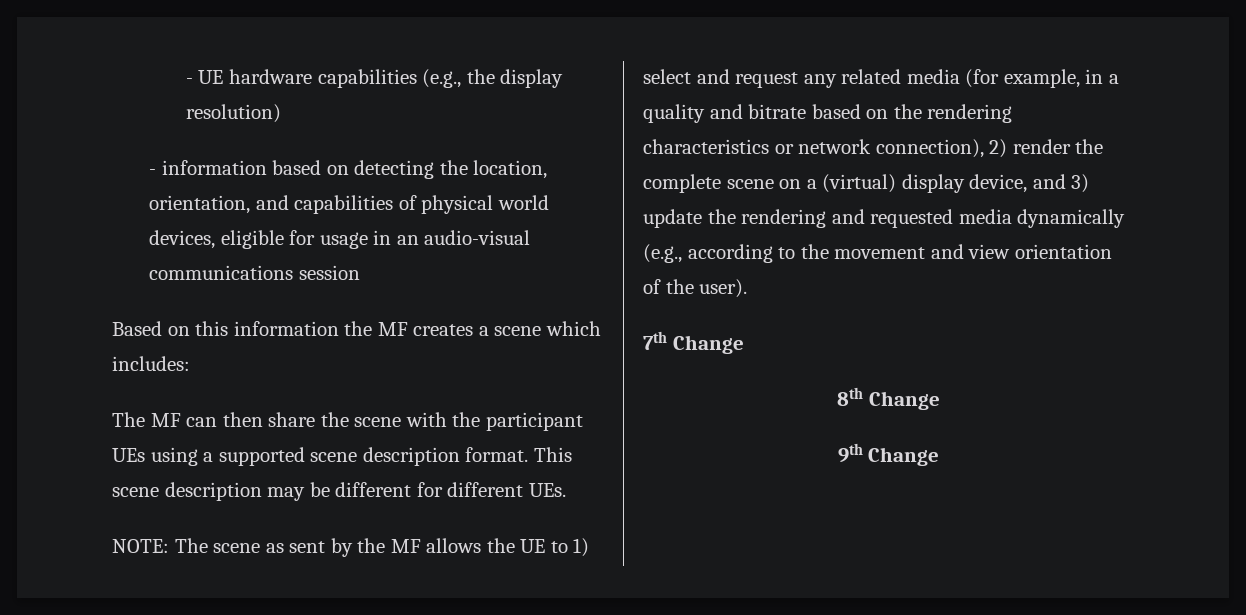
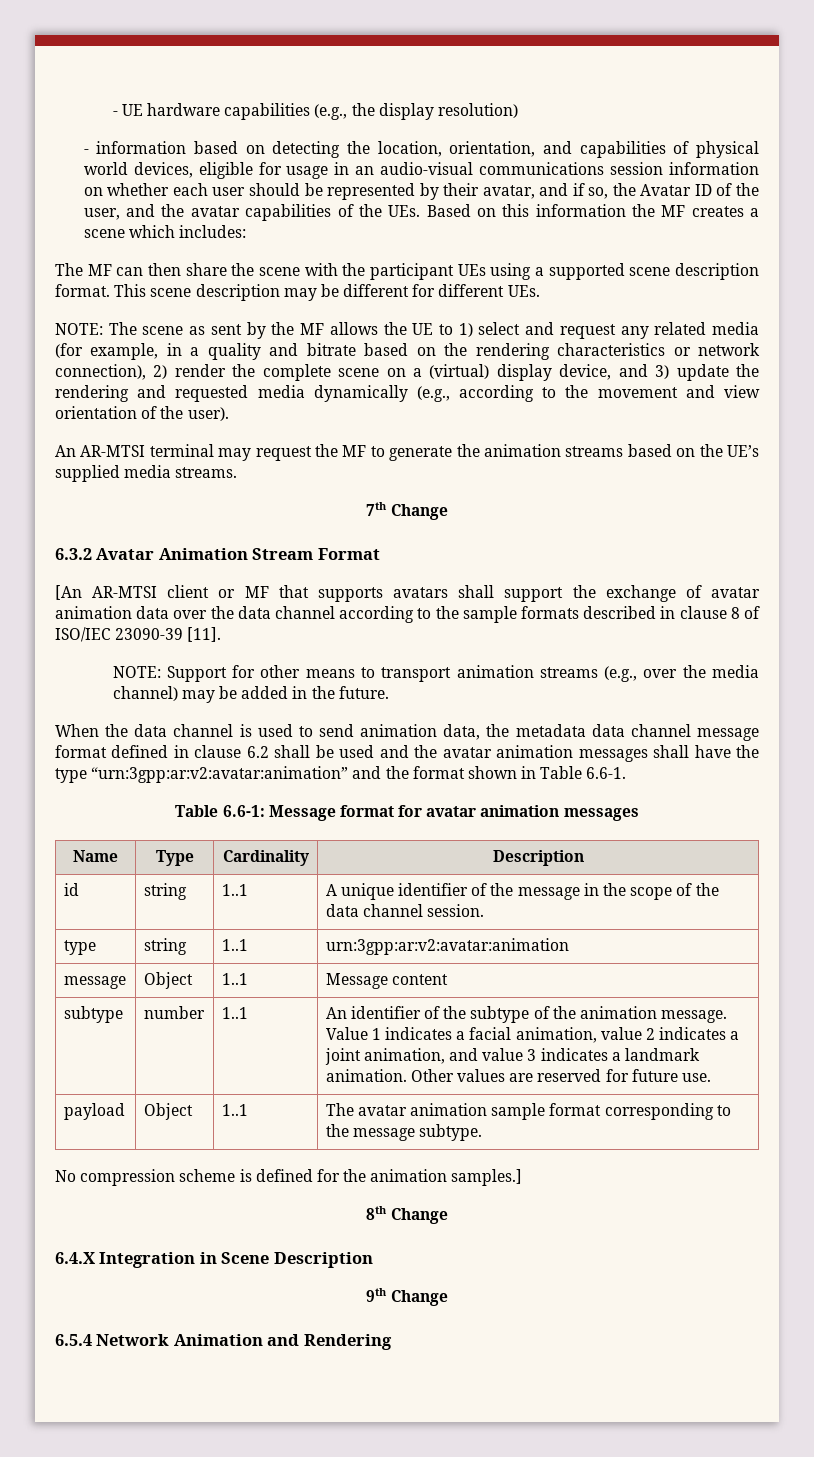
- - information based on detecting the location, orientation, and capabilities of physical world devices, eligible for usage in an audio-visual communications session
- Based on this information the MF creates a scene which includes:
+ - information based on detecting the location, orientation, and capabilities of physical world devices, eligible for usage in an audio-visual communications session information on whether each user should be represented by their avatar, and if so, the Avatar ID of the user, and the avatar capabilities of the UEs. Based on this information the MF creates a scene which includes:
+ An AR-MTSI terminal may request the MF to generate the animation streams based on the UE’s supplied media streams.
  7th Change
+ 6.3.2 Avatar Animation Stream Format
+ [An AR-MTSI client or MF that supports avatars shall support the exchange of avatar animation data over the data channel according to the sample formats described in clause 8 of ISO/IEC 23090-39 [11].
+ NOTE: Support for other means to transport animation streams (e.g., over the media channel) may be added in the future.
+ When the data channel is used to send animation data, the metadata data channel message format defined in clause 6.2 shall be used and the avatar animation messages shall have the type “urn:3gpp:ar:v2:avatar:animation” and the format shown in Table 6.6-1.
+ Table 6.6-1: Message format for avatar animation messages
+ Name | Type | Cardinality | Description
+ id | string | 1..1 | A unique identifier of the message in the scope of the data channel session.
+ type | string | 1..1 | urn:3gpp:ar:v2:avatar:animation
+ message | Object | 1..1 | Message content
+ subtype | number | 1..1 | An identifier of the subtype of the animation message. Value 1 indicates a facial animation, value 2 indicates a joint animation, and value 3 indicates a landmark animation. Other values are reserved for future use.
+ payload | Object | 1..1 | The avatar animation sample format corresponding to the message subtype.
+ No compression scheme is defined for the animation samples.]
  8th Change
+ 6.4.X Integration in Scene Description
  9th Change
+ 6.5.4 Network Animation and Rendering

